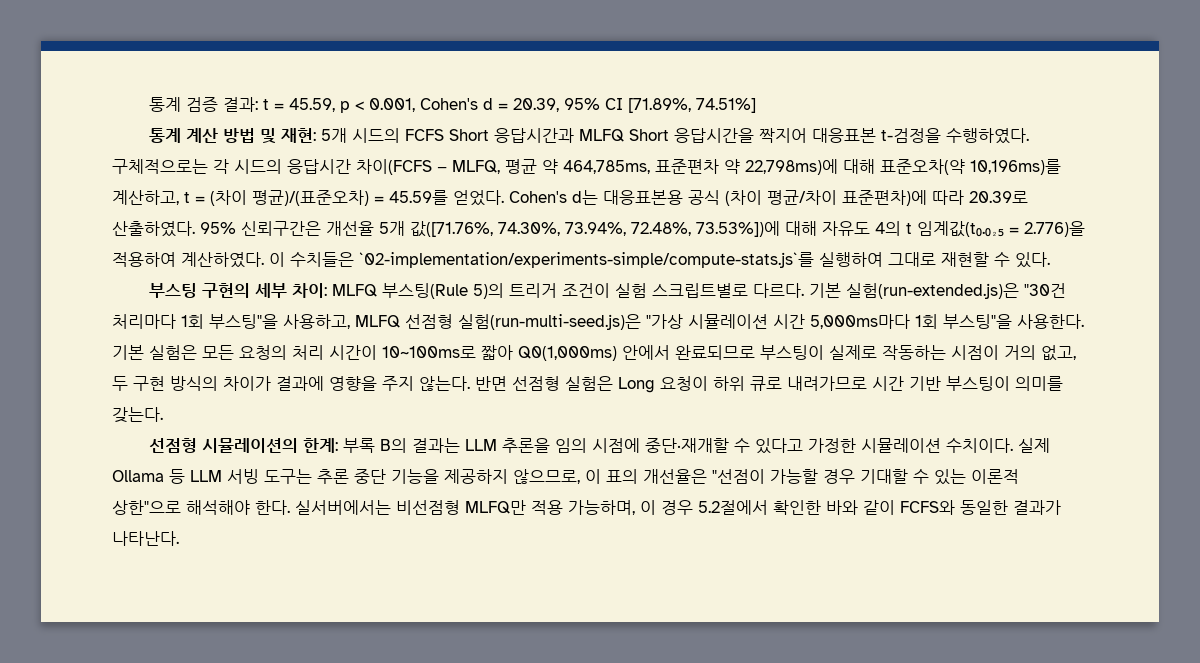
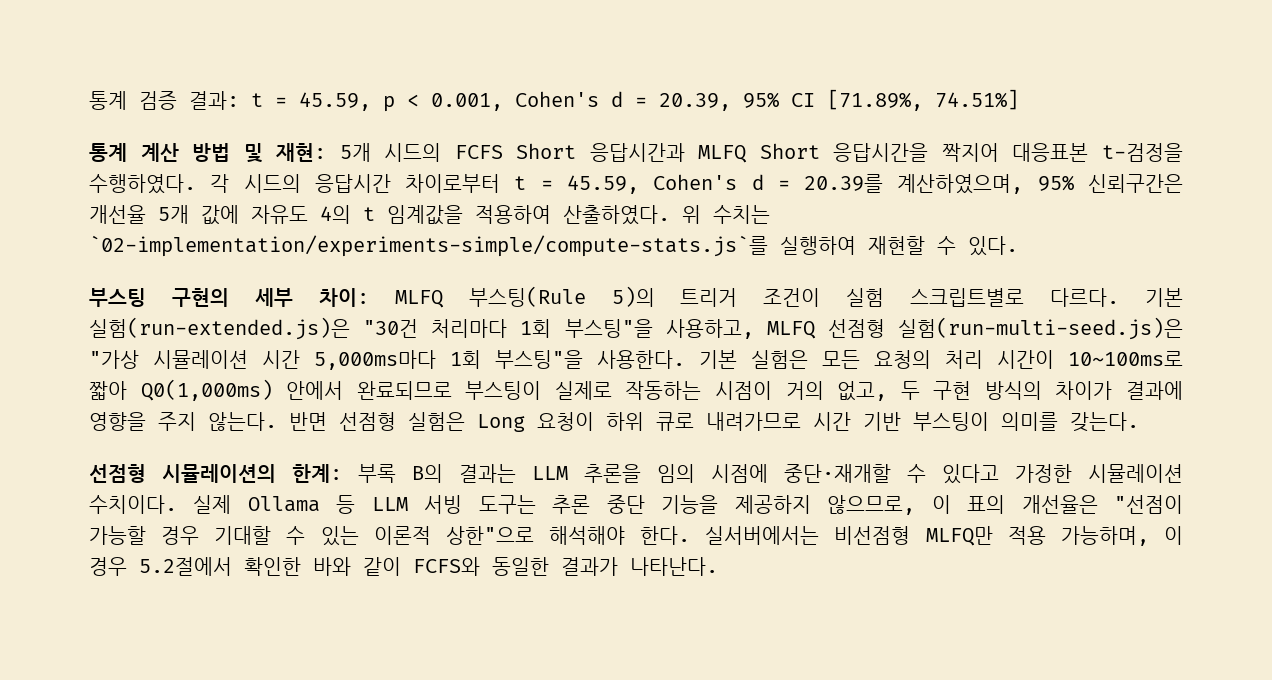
- 구체적으로는 각 시드의 응답시간 차이(FCFS − MLFQ, 평균 약 464,785ms, 표준편차 약 22,798ms)에 대해 표준오차(약 10,196ms)를 계산하고, t = (차이 평균)/(표준오차) = 45.59를 얻었다. Cohen's d는 대응표본용 공식 (차이 평균/차이 표준편차)에 따라 20.39로 산출하였다. 95% 신뢰구간은 개선율 5개 값([71.76%, 74.30%, 73.94%, 72.48%, 73.53%])에 대해 자유도 4의 t 임계값(t₀.₀₂₅ = 2.776)을 적용하여 계산하였다. 이 수치들은 `02-implementation/experiments-simple/compute-stats.js`를 실행하여 그대로 재현할 수 있다.
+ 각 시드의 응답시간 차이로부터 t = 45.59, Cohen's d = 20.39를 계산하였으며, 95% 신뢰구간은 개선율 5개 값에 자유도 4의 t 임계값을 적용하여 산출하였다. 위 수치는 `02-implementation/experiments-simple/compute-stats.js`를 실행하여 재현할 수 있다.

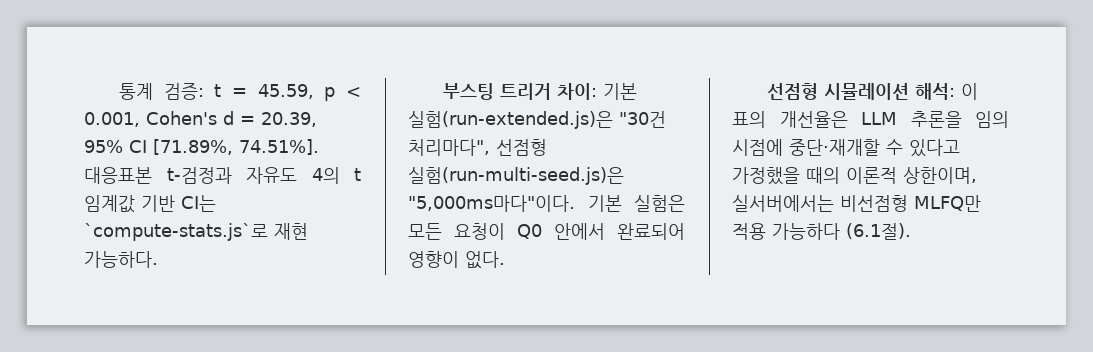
- 통계 검증 결과: t = 45.59, p < 0.001, Cohen's d = 20.39, 95% CI [71.89%, 74.51%]
- 통계 계산 방법 및 재현: 5개 시드의 FCFS Short 응답시간과 MLFQ Short 응답시간을 짝지어 대응표본 t-검정을 수행하였다. 각 시드의 응답시간 차이로부터 t = 45.59, Cohen's d = 20.39를 계산하였으며, 95% 신뢰구간은 개선율 5개 값에 자유도 4의 t 임계값을 적용하여 산출하였다. 위 수치는 `02-implementation/experiments-simple/compute-stats.js`를 실행하여 재현할 수 있다.
- 부스팅 구현의 세부 차이: MLFQ 부스팅(Rule 5)의 트리거 조건이 실험 스크립트별로 다르다. 기본 실험(run-extended.js)은 "30건 처리마다 1회 부스팅"을 사용하고, MLFQ 선점형 실험(run-multi-seed.js)은 "가상 시뮬레이션 시간 5,000ms마다 1회 부스팅"을 사용한다. 기본 실험은 모든 요청의 처리 시간이 10~100ms로 짧아 Q0(1,000ms) 안에서 완료되므로 부스팅이 실제로 작동하는 시점이 거의 없고, 두 구현 방식의 차이가 결과에 영향을 주지 않는다. 반면 선점형 실험은 Long 요청이 하위 큐로 내려가므로 시간 기반 부스팅이 의미를 갖는다.
- 선점형 시뮬레이션의 한계: 부록 B의 결과는 LLM 추론을 임의 시점에 중단·재개할 수 있다고 가정한 시뮬레이션 수치이다. 실제 Ollama 등 LLM 서빙 도구는 추론 중단 기능을 제공하지 않으므로, 이 표의 개선율은 "선점이 가능할 경우 기대할 수 있는 이론적 상한"으로 해석해야 한다. 실서버에서는 비선점형 MLFQ만 적용 가능하며, 이 경우 5.2절에서 확인한 바와 같이 FCFS와 동일한 결과가 나타난다.
+ 통계 검증: t = 45.59, p < 0.001, Cohen's d = 20.39, 95% CI [71.89%, 74.51%]. 대응표본 t-검정과 자유도 4의 t 임계값 기반 CI는 `compute-stats.js`로 재현 가능하다.
+ 부스팅 트리거 차이: 기본 실험(run-extended.js)은 "30건 처리마다", 선점형 실험(run-multi-seed.js)은 "5,000ms마다"이다. 기본 실험은 모든 요청이 Q0 안에서 완료되어 영향이 없다.
+ 선점형 시뮬레이션 해석: 이 표의 개선율은 LLM 추론을 임의 시점에 중단·재개할 수 있다고 가정했을 때의 이론적 상한이며, 실서버에서는 비선점형 MLFQ만 적용 가능하다 (6.1절).

